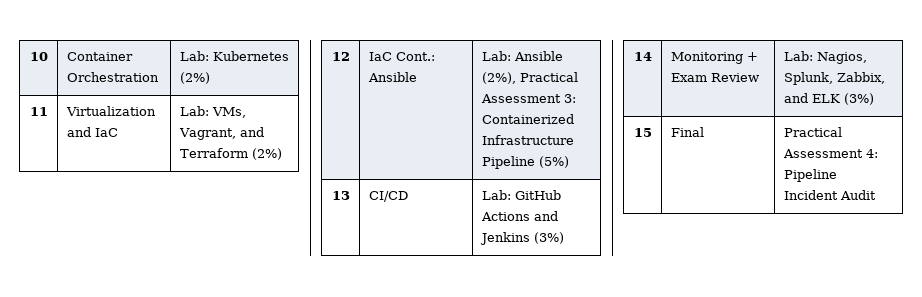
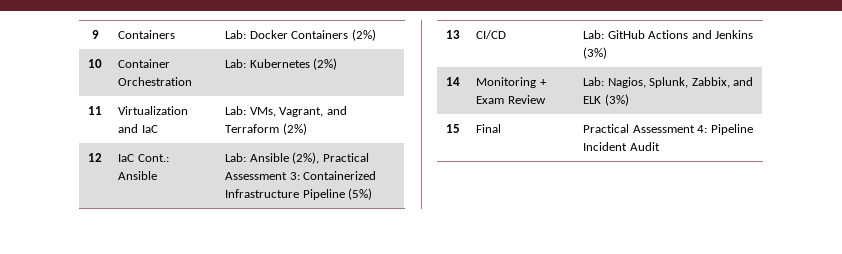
+ 9 | Containers | Lab: Docker Containers (2%)

